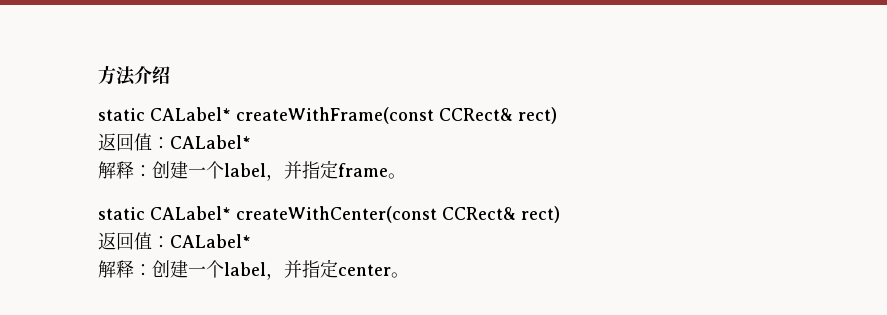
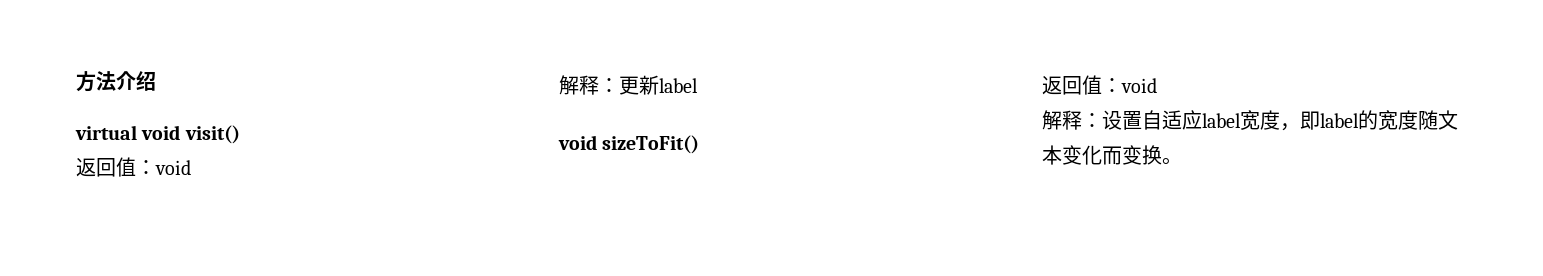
- static CALabel* createWithFrame(const CCRect& rect)
- 返回值：CALabel*
- 解释：创建一个label，并指定frame。
- static CALabel* createWithCenter(const CCRect& rect)
- 返回值：CALabel*
- 解释：创建一个label，并指定center。
+ virtual void visit()
+ 返回值：void
+ 解释：更新label
+ void sizeToFit()
+ 返回值：void
+ 解释：设置自适应label宽度，即label的宽度随文本变化而变换。

